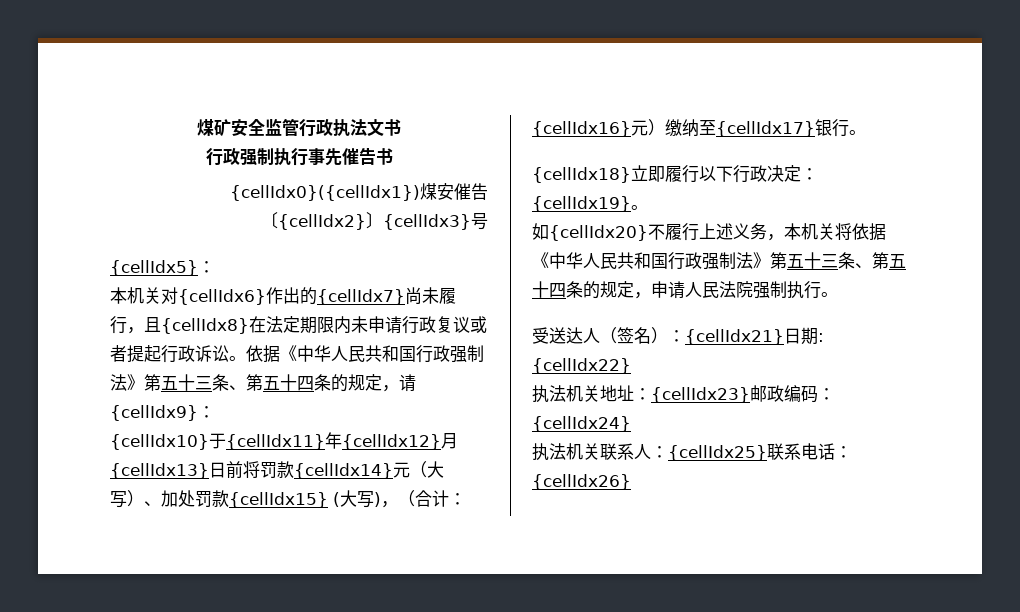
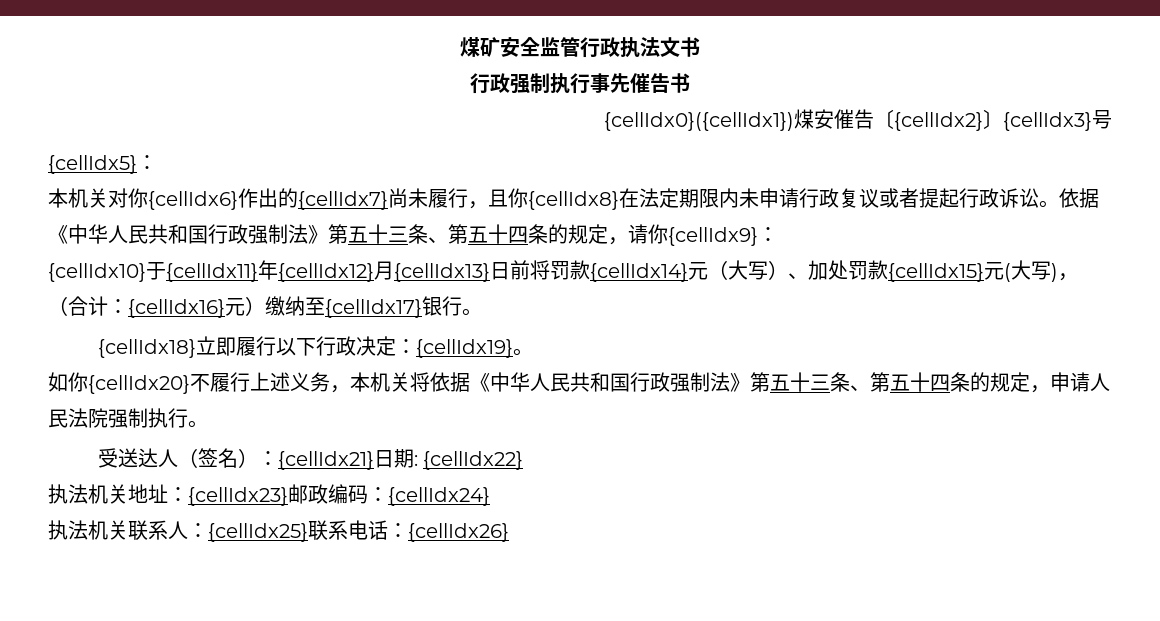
- 本机关对{cellIdx6}作出的{cellIdx7}尚未履行，且{cellIdx8}在法定期限内未申请行政复议或者提起行政诉讼。
+ 本机关对你{cellIdx6}作出的{cellIdx7}尚未履行，且你{cellIdx8}在法定期限内未申请行政复议或者提起行政诉讼。
- 依据《中华人民共和国行政强制法》第五十三条、第五十四条的规定，请{cellIdx9}：
+ 依据《中华人民共和国行政强制法》第五十三条、第五十四条的规定，请你{cellIdx9}：
- {cellIdx10}于{cellIdx11}年{cellIdx12}月{cellIdx13}日前将罚款{cellIdx14}元（大写）、加处罚款{cellIdx15} (大写)，（合计：{cellIdx16}元）缴纳至{cellIdx17}银行。
+ {cellIdx10}于{cellIdx11}年{cellIdx12}月{cellIdx13}日前将罚款{cellIdx14}元（大写）、加处罚款{cellIdx15}元(大写)，（合计：{cellIdx16}元）缴纳至{cellIdx17}银行。
- 如{cellIdx20}不履行上述义务，本机关将依据《中华人民共和国行政强制法》第五十三条、第五十四条的规定，申请人民法院强制执行。
+ 如你{cellIdx20}不履行上述义务，本机关将依据《中华人民共和国行政强制法》第五十三条、第五十四条的规定，申请人民法院强制执行。

